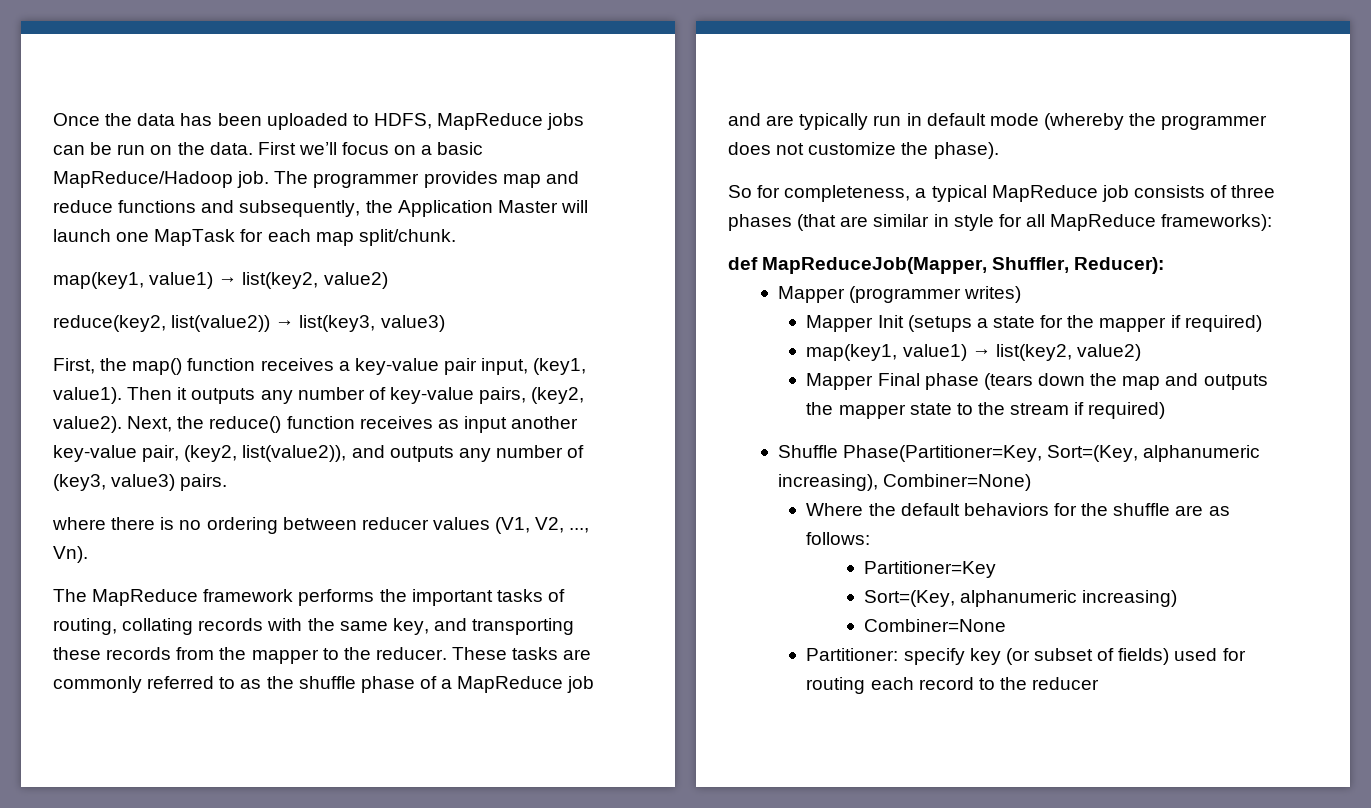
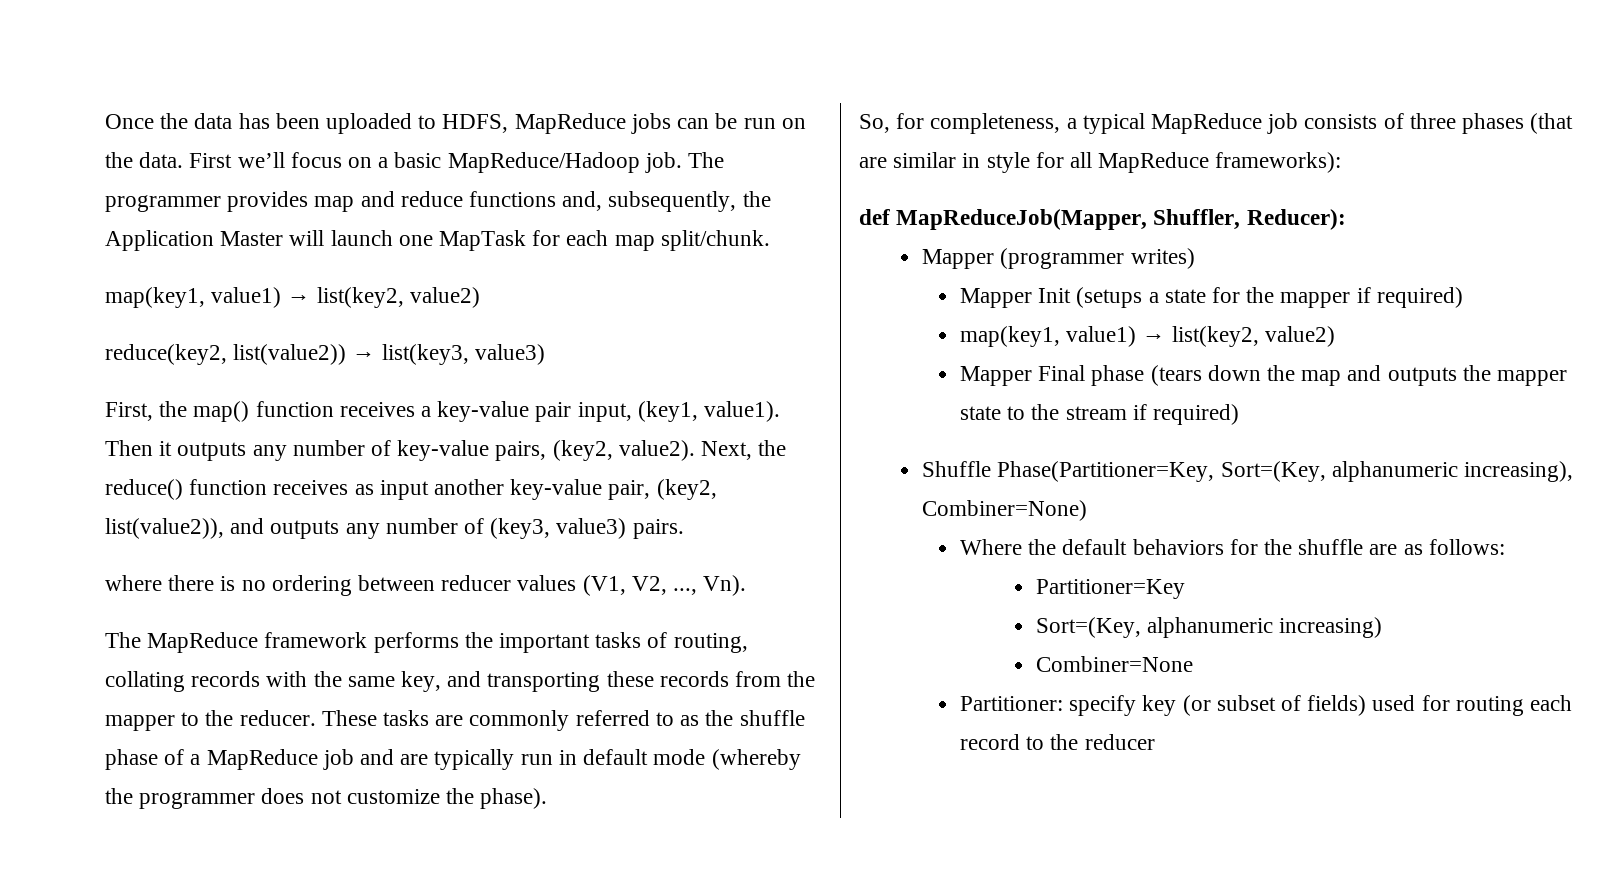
- The programmer provides map and reduce functions and subsequently, the Application Master will launch one MapTask for each map split/chunk.
+ The programmer provides map and reduce functions and, subsequently, the Application Master will launch one MapTask for each map split/chunk.
- So for completeness, a typical MapReduce job consists of three phases (that are similar in style for all MapReduce frameworks):
+ So, for completeness, a typical MapReduce job consists of three phases (that are similar in style for all MapReduce frameworks):

